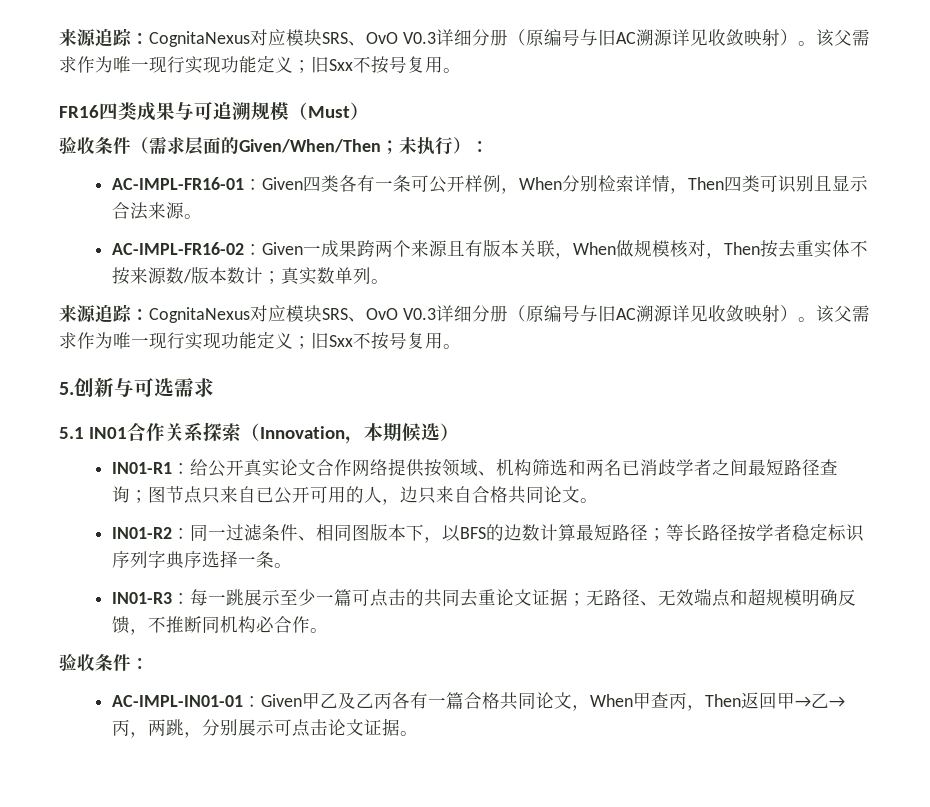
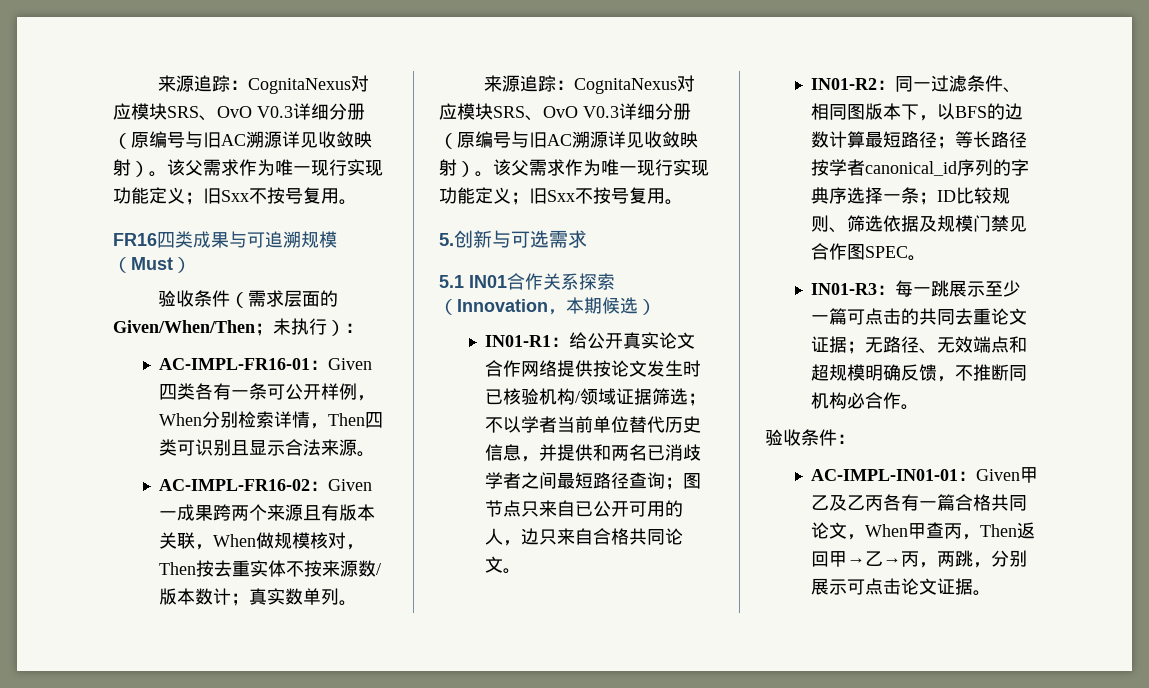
- IN01-R1：给公开真实论文合作网络提供按领域、机构筛选和两名已消歧学者之间最短路径查询；图节点只来自已公开可用的人，边只来自合格共同论文。
+ IN01-R1：给公开真实论文合作网络提供按论文发生时已核验机构/领域证据筛选；不以学者当前单位替代历史信息，并提供和两名已消歧学者之间最短路径查询；图节点只来自已公开可用的人，边只来自合格共同论文。
- IN01-R2：同一过滤条件、相同图版本下，以BFS的边数计算最短路径；等长路径按学者稳定标识序列字典序选择一条。
+ IN01-R2：同一过滤条件、相同图版本下，以BFS的边数计算最短路径；等长路径按学者canonical_id序列的字典序选择一条；ID比较规则、筛选依据及规模门禁见合作图SPEC。

